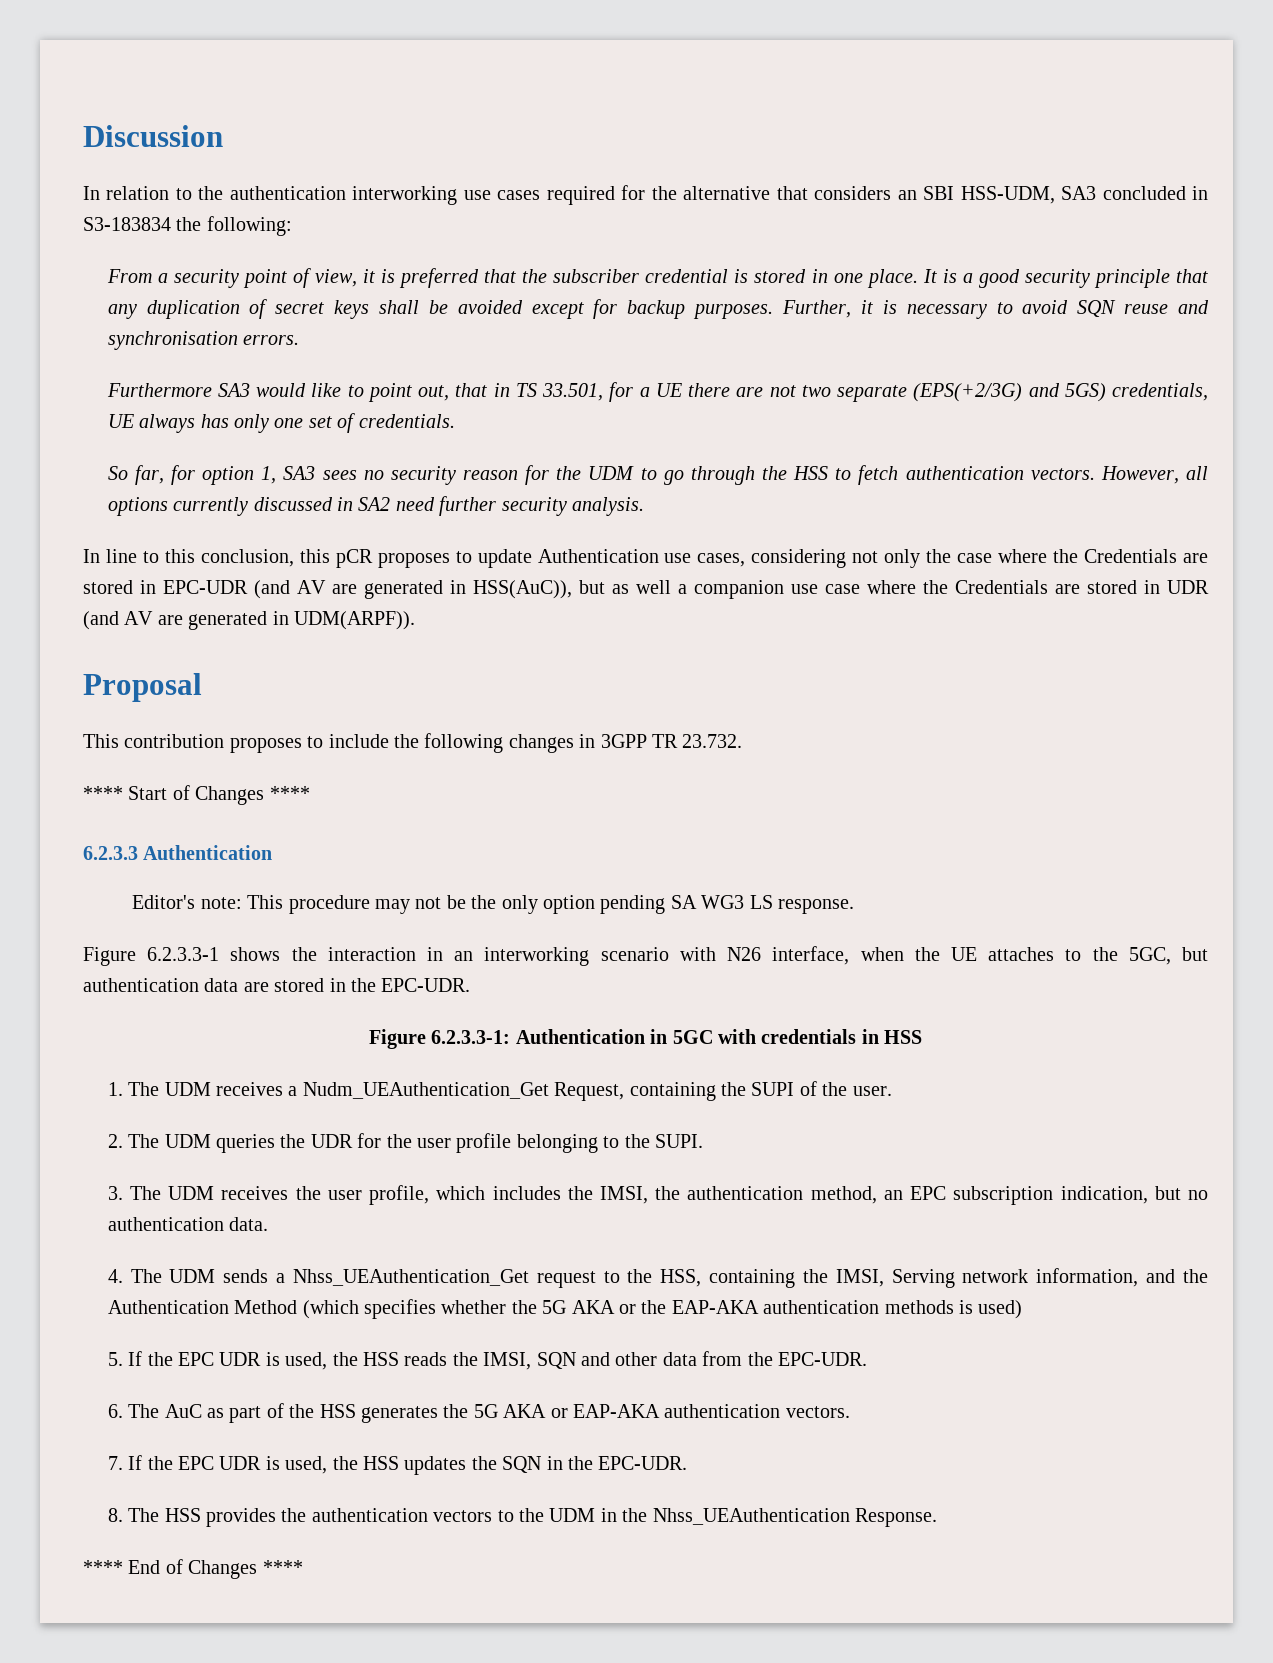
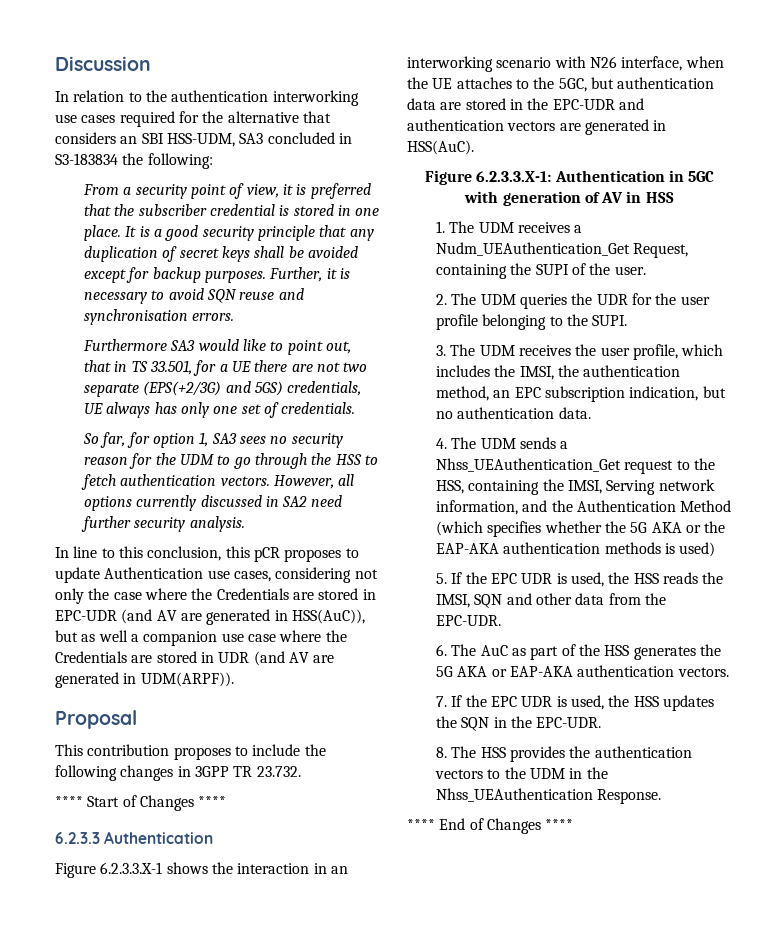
- Editor's note: This procedure may not be the only option pending SA WG3 LS response.
- Figure 6.2.3.3-1 shows the interaction in an interworking scenario with N26 interface, when the UE attaches to the 5GC, but authentication data are stored in the EPC-UDR.
- Figure 6.2.3.3-1: Authentication in 5GC with credentials in HSS
+ Figure 6.2.3.3.X-1 shows the interaction in an interworking scenario with N26 interface, when the UE attaches to the 5GC, but authentication data are stored in the EPC-UDR and authentication vectors are generated in HSS(AuC).
+ Figure 6.2.3.3.X-1: Authentication in 5GC with generation of AV in HSS

